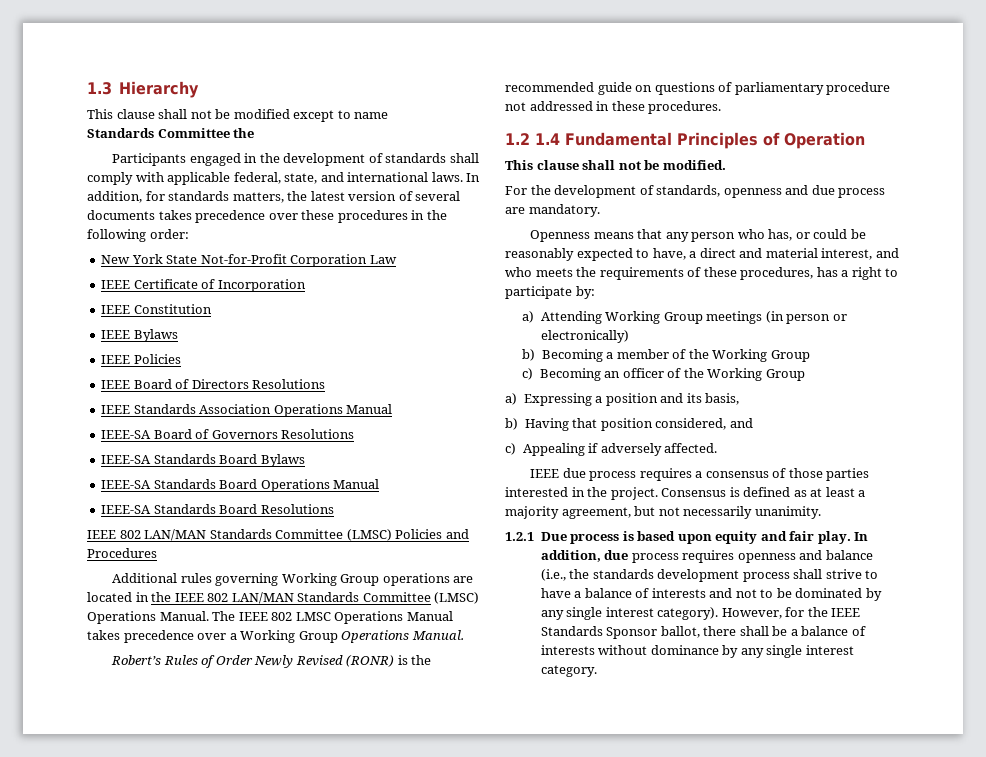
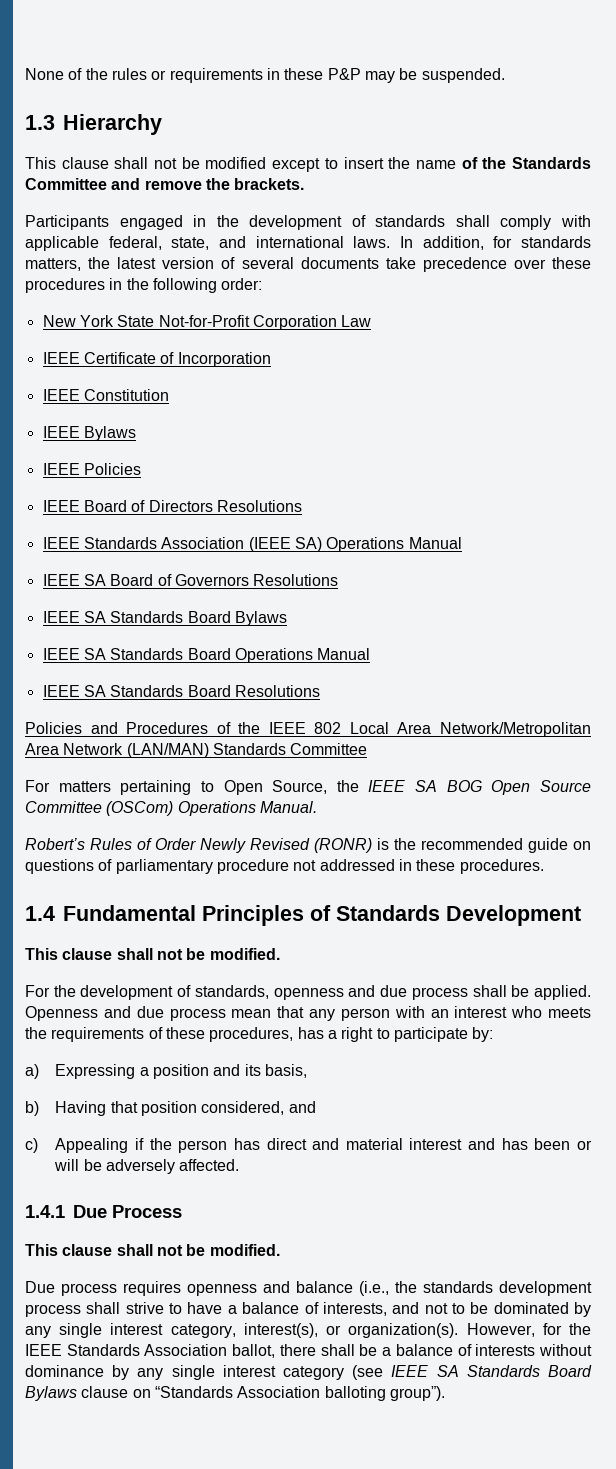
+ None of the rules or requirements in these P&P may be suspended.
- This clause shall not be modified except to name
- Standards Committee the
+ This clause shall not be modified except to insert the name of the Standards Committee and remove the brackets.
- In addition, for standards matters, the latest version of several documents takes precedence over these procedures in the following order:
+ In addition, for standards matters, the latest version of several documents take precedence over these procedures in the following order:
- IEEE Standards Association Operations Manual
- IEEE-SA Board of Governors Resolutions
- IEEE-SA Standards Board Bylaws
+ IEEE Standards Association (IEEE SA) Operations Manual
+ IEEE SA Board of Governors Resolutions
+ IEEE SA Standards Board Bylaws
- IEEE-SA Standards Board Operations Manual
+ IEEE SA Standards Board Operations Manual
- IEEE-SA Standards Board Resolutions
+ IEEE SA Standards Board Resolutions
- IEEE 802 LAN/MAN Standards Committee (LMSC) Policies and Procedures
- Additional rules governing Working Group operations are located in the IEEE 802 LAN/MAN Standards Committee (LMSC) Operations Manual. The IEEE 802 LMSC Operations Manual takes precedence over a Working Group Operations Manual.
+ Policies and Procedures of the IEEE 802 Local Area Network/Metropolitan Area Network (LAN/MAN) Standards Committee
+ For matters pertaining to Open Source, the IEEE SA BOG Open Source Committee (OSCom) Operations Manual.
- 1.2 1.4 Fundamental Principles of Operation
+ 1.4 Fundamental Principles of Standards Development
- For the development of standards, openness and due process are mandatory.
- Openness means that any person who has, or could be reasonably expected to have, a direct and material interest, and who meets the requirements of these procedures, has a right to participate by:
+ For the development of standards, openness and due process shall be applied. Openness and due process mean that any person with an interest who meets the requirements of these procedures, has a right to participate by:
- a) Attending Working Group meetings (in person or electronically)
- b) Becoming a member of the Working Group
- c) Becoming an officer of the Working Group
- c) Appealing if adversely affected.
- IEEE due process requires a consensus of those parties interested in the project. Consensus is defined as at least a majority agreement, but not necessarily unanimity.
- 1.2.1 Due process is based upon equity and fair play. In addition, due process requires openness and balance (i.e., the standards development process shall strive to have a balance of interests and not to be dominated by any single interest category).
+ c) Appealing if the person has direct and material interest and has been or will be adversely affected.
+ 1.4.1 Due Process
+ This clause shall not be modified.
+ Due process requires openness and balance (i.e., the standards development process shall strive to have a balance of interests, and not to be dominated by any single interest category, interest(s), or organization(s).
- However, for the IEEE Standards Sponsor ballot, there shall be a balance of interests without dominance by any single interest category.
+ However, for the IEEE Standards Association ballot, there shall be a balance of interests without dominance by any single interest category (see IEEE SA Standards Board Bylaws clause on “Standards Association balloting group”).

